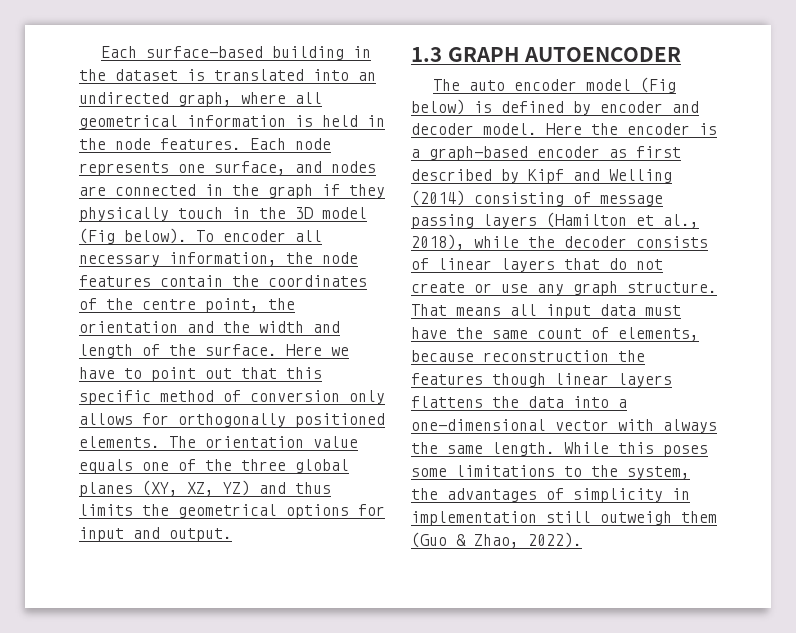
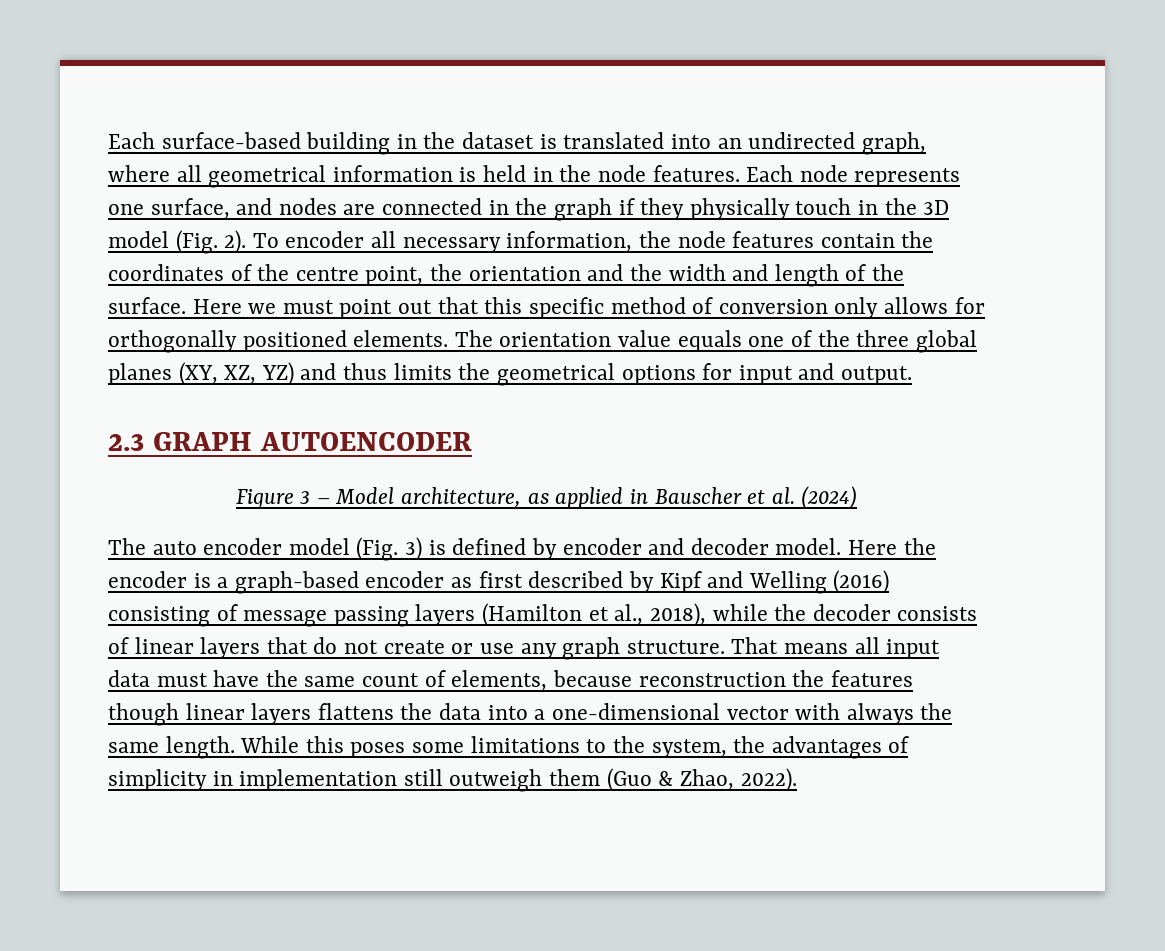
- Each node represents one surface, and nodes are connected in the graph if they physically touch in the 3D model (Fig below).
+ Each node represents one surface, and nodes are connected in the graph if they physically touch in the 3D model (Fig. 2).
- Here we have to point out that this specific method of conversion only allows for orthogonally positioned elements.
+ Here we must point out that this specific method of conversion only allows for orthogonally positioned elements.
- 1.3 GRAPH AUTOENCODER
+ 2.3 GRAPH AUTOENCODER
+ Figure 3 – Model architecture, as applied in Bauscher et al. (2024)
- The auto encoder model (Fig below) is defined by encoder and decoder model.
+ The auto encoder model (Fig. 3) is defined by encoder and decoder model.
- Here the encoder is a graph-based encoder as first described by Kipf and Welling (2014) consisting of message passing layers (Hamilton et al., 2018), while the decoder consists of linear layers that do not create or use any graph structure.
+ Here the encoder is a graph-based encoder as first described by Kipf and Welling (2016) consisting of message passing layers (Hamilton et al., 2018), while the decoder consists of linear layers that do not create or use any graph structure.

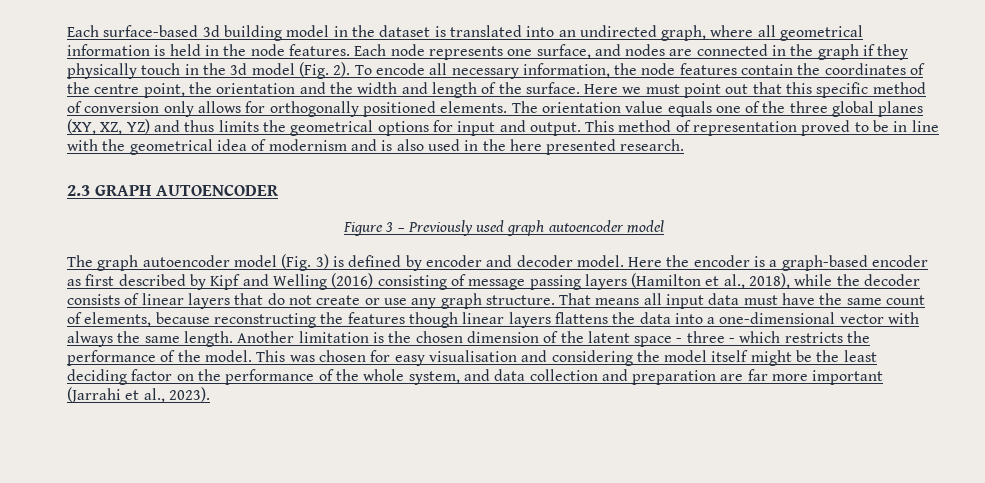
- Each surface-based building in the dataset is translated into an undirected graph, where all geometrical information is held in the node features.
+ Each surface-based 3d building model in the dataset is translated into an undirected graph, where all geometrical information is held in the node features.
- Each node represents one surface, and nodes are connected in the graph if they physically touch in the 3D model (Fig. 2).
+ Each node represents one surface, and nodes are connected in the graph if they physically touch in the 3d model (Fig. 2).
- To encoder all necessary information, the node features contain the coordinates of the centre point, the orientation and the width and length of the surface.
+ To encode all necessary information, the node features contain the coordinates of the centre point, the orientation and the width and length of the surface.
+ This method of representation proved to be in line with the geometrical idea of modernism and is also used in the here presented research.
- Figure 3 – Model architecture, as applied in Bauscher et al. (2024)
- The auto encoder model (Fig. 3) is defined by encoder and decoder model.
+ Figure 3 – Previously used graph autoencoder model
+ The graph autoencoder model (Fig. 3) is defined by encoder and decoder model.
- That means all input data must have the same count of elements, because reconstruction the features though linear layers flattens the data into a one-dimensional vector with always the same length.
+ That means all input data must have the same count of elements, because reconstructing the features though linear layers flattens the data into a one-dimensional vector with always the same length.
- While this poses some limitations to the system, the advantages of simplicity in implementation still outweigh them (Guo & Zhao, 2022).
+ Another limitation is the chosen dimension of the latent space - three - which restricts the performance of the model. This was chosen for easy visualisation and considering the model itself might be the least deciding factor on the performance of the whole system, and data collection and preparation are far more important (Jarrahi et al., 2023).

